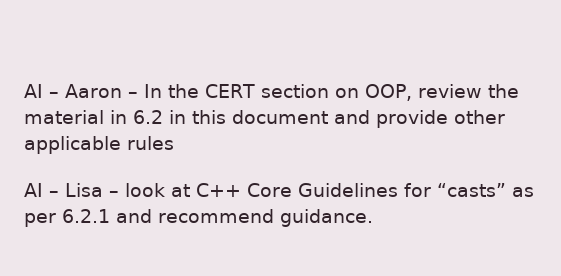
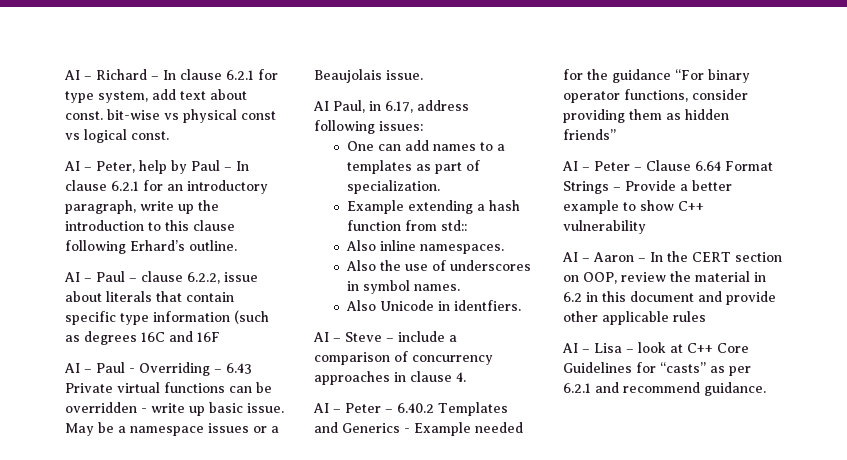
+ AI – Richard – In clause 6.2.1 for type system, add text about const. bit-wise vs physical const vs logical const.
+ AI – Peter, help by Paul – In clause 6.2.1 for an introductory paragraph, write up the introduction to this clause following Erhard’s outline.
+ AI – Paul – clause 6.2.2, issue about literals that contain specific type information (such as degrees 16C and 16F
+ AI – Paul - Overriding – 6.43 Private virtual functions can be overridden - write up basic issue. May be a namespace issues or a Beaujolais issue.
+ AI Paul, in 6.17, address following issues:
+ One can add names to a templates as part of specialization.
+ Example extending a hash function from std::
+ Also inline namespaces.
+ Also the use of underscores in symbol names.
+ Also Unicode in identfiers.
+ AI – Steve – include a comparison of concurrency approaches in clause 4.
+ AI – Peter – 6.40.2 Templates and Generics - Example needed for the guidance “For binary operator functions, consider providing them as hidden friends”
+ AI – Peter – Clause 6.64 Format Strings – Provide a better example to show C++ vulnerability

